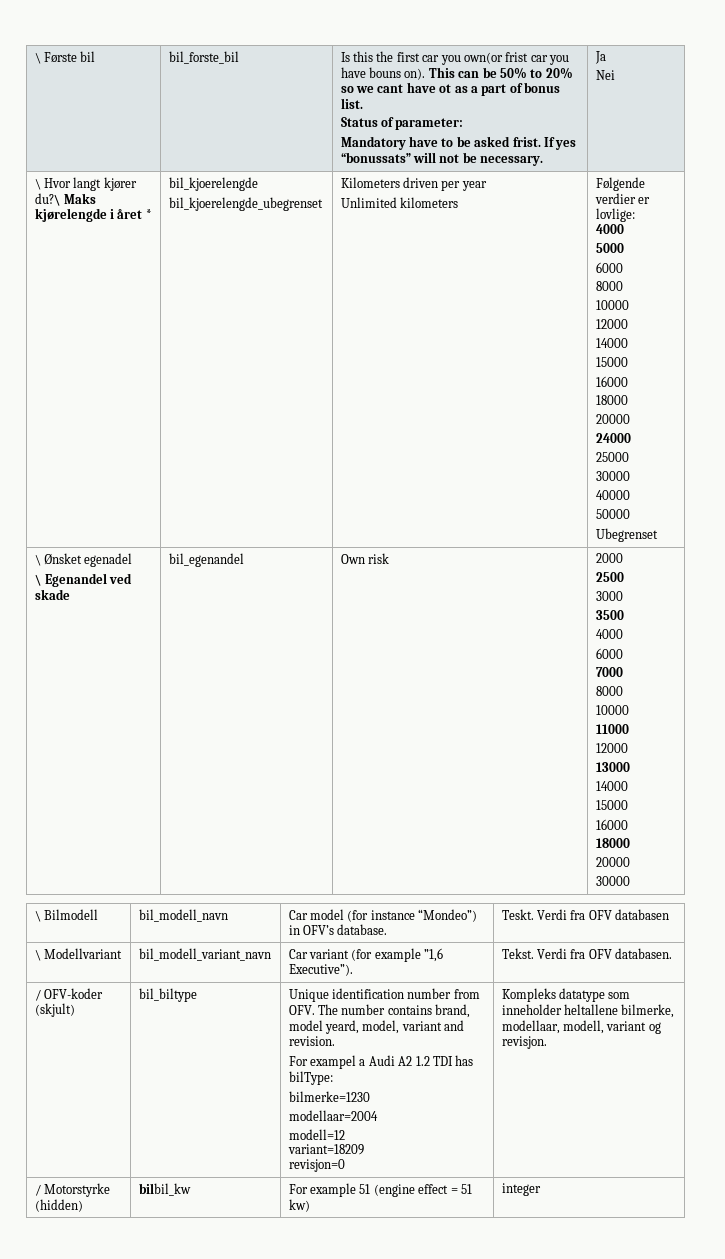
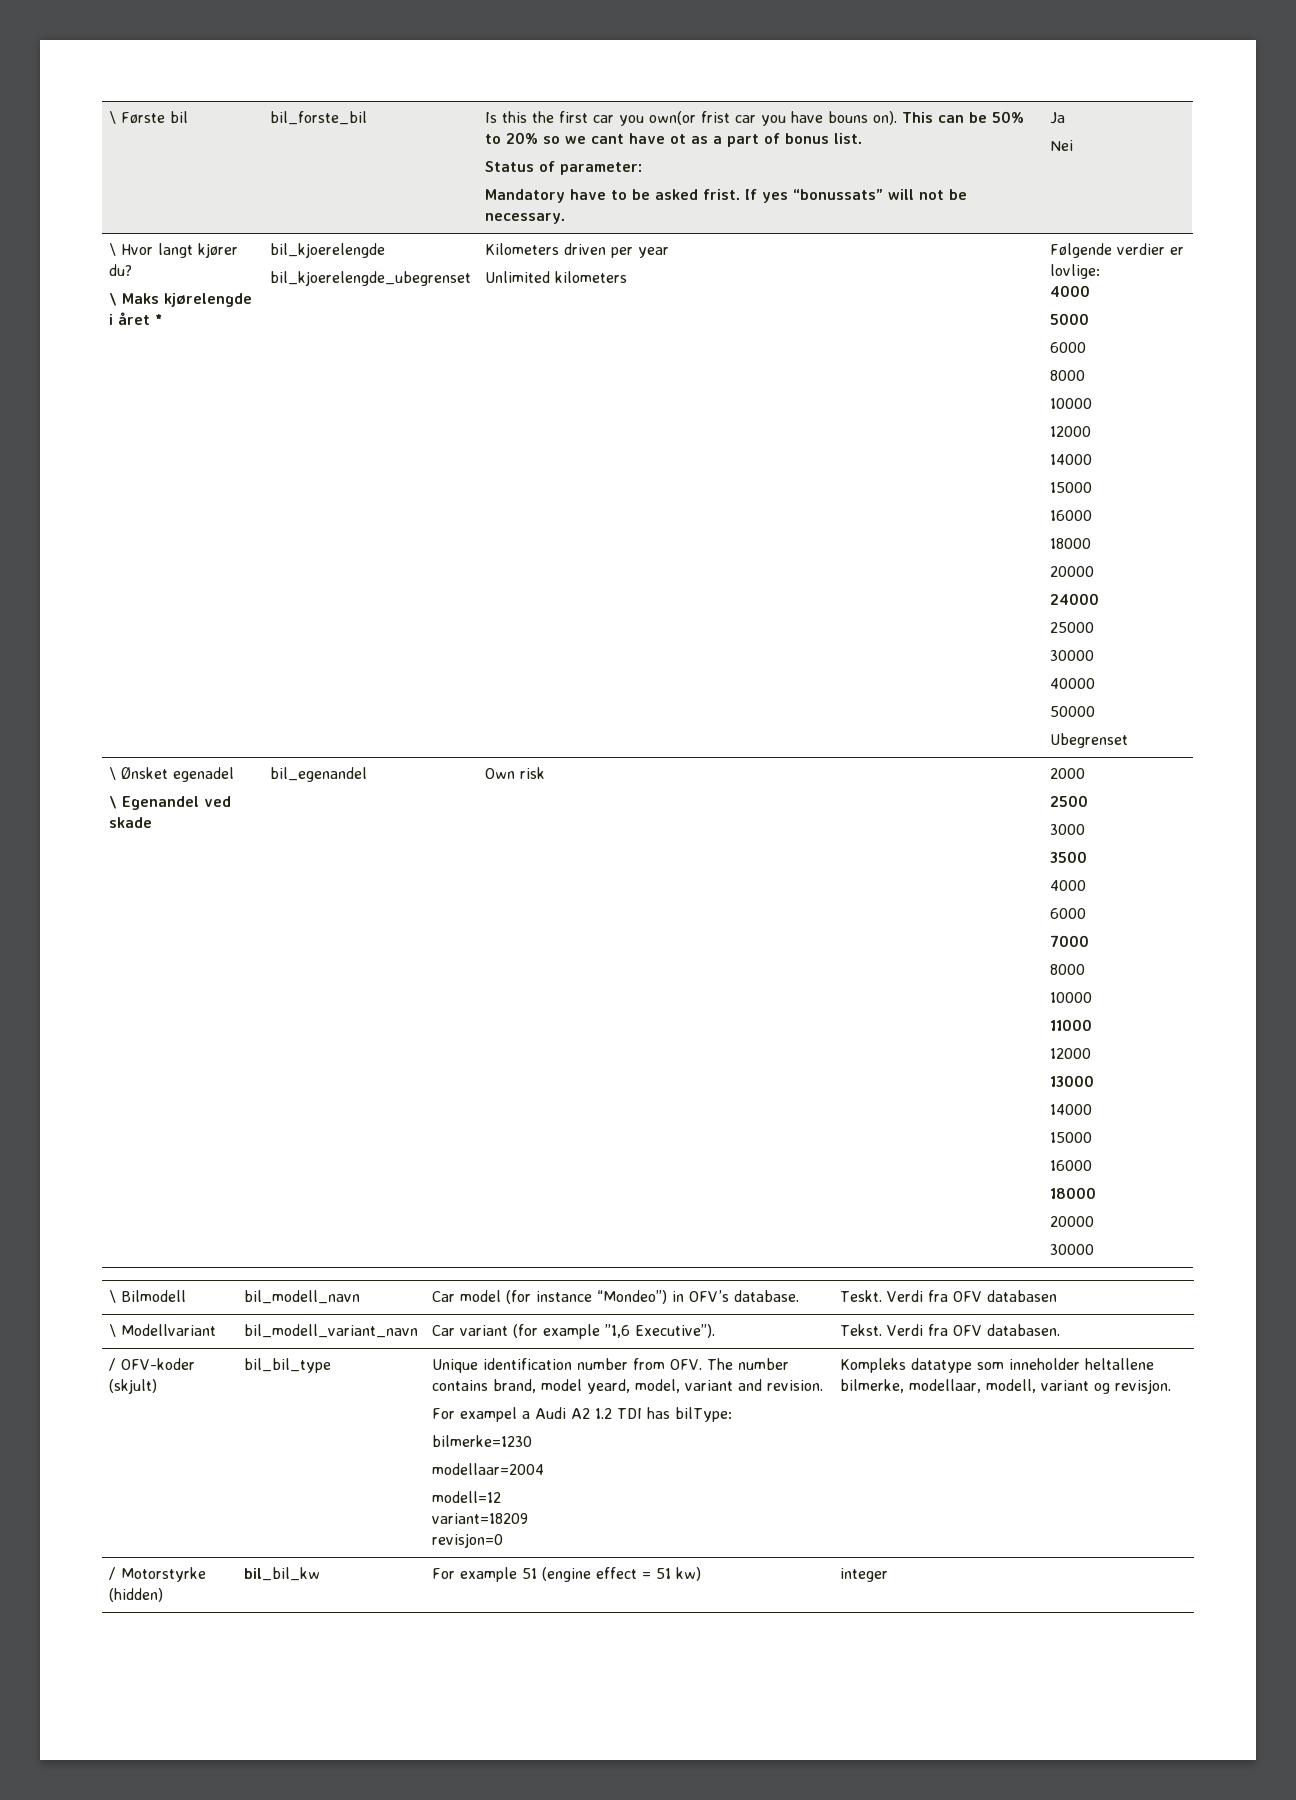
- \ Hvor langt kjører du?\ Maks kjørelengde i året * | bil_kjoerelengde
+ \ Hvor langt kjører du?
+ \ Maks kjørelengde i året * | bil_kjoerelengde
- bil_biltype
+ bil_bil_type
- / Motorstyrke (hidden) | bilbil_kw | For example 51 (engine effect = 51 kw) | integer
+ / Motorstyrke (hidden) | bil_bil_kw | For example 51 (engine effect = 51 kw) | integer

